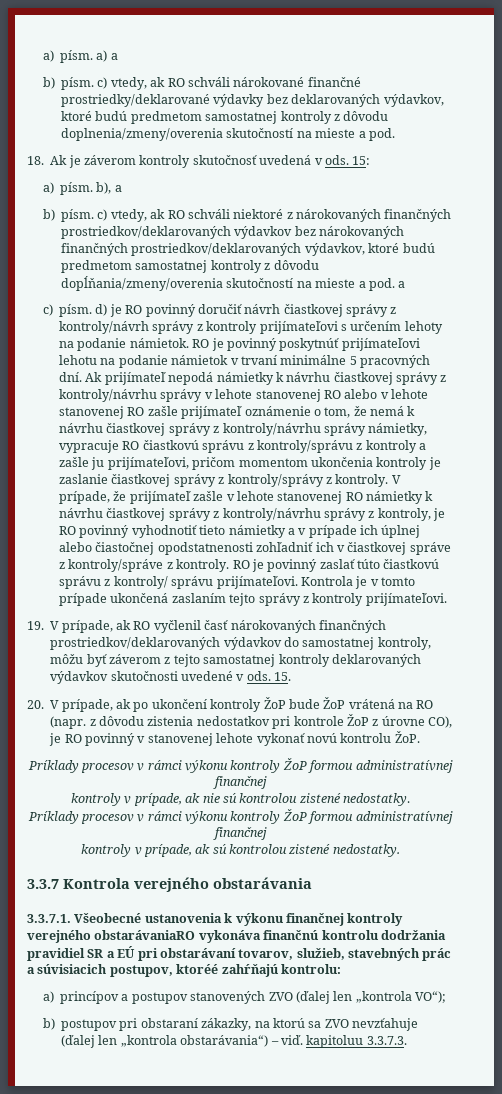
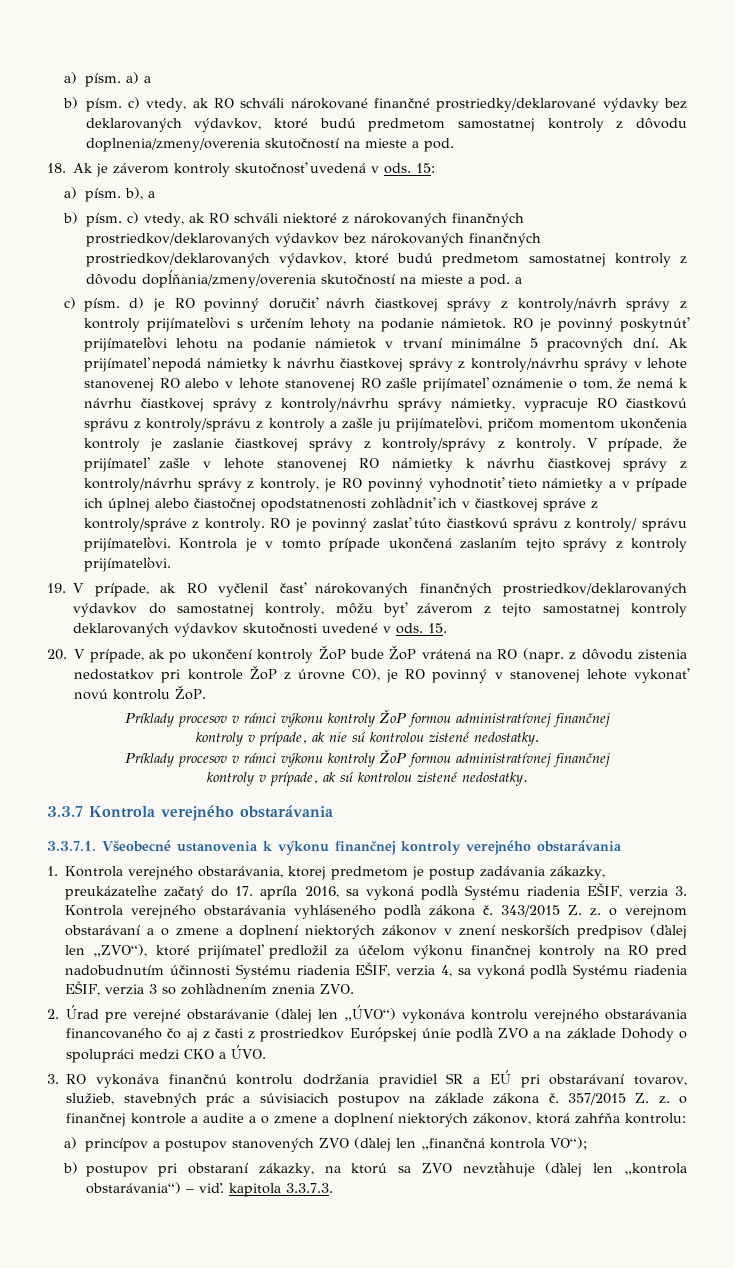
- 3.3.7.1. Všeobecné ustanovenia k výkonu finančnej kontroly verejného obstarávaniaRO vykonáva finančnú kontrolu dodržania pravidiel SR a EÚ pri obstarávaní tovarov, služieb, stavebných prác a súvisiacich postupov, ktoréé zahŕňajú kontrolu:
+ 3.3.7.1. Všeobecné ustanovenia k výkonu finančnej kontroly verejného obstarávania
+ 1. Kontrola verejného obstarávania, ktorej predmetom je postup zadávania zákazky, preukázateľne začatý do 17. apríla 2016, sa vykoná podľa Systému riadenia EŠIF, verzia 3. Kontrola verejného obstarávania vyhláseného podľa zákona č. 343/2015 Z. z. o verejnom obstarávaní a o zmene a doplnení niektorých zákonov v znení neskorších predpisov (ďalej len „ZVO“), ktoré prijímateľ predložil za účelom výkonu finančnej kontroly na RO pred nadobudnutím účinnosti Systému riadenia EŠIF, verzia 4, sa vykoná podľa Systému riadenia EŠIF, verzia 3 so zohľadnením znenia ZVO.
+ 2. Úrad pre verejné obstarávanie (ďalej len „ÚVO“) vykonáva kontrolu verejného obstarávania financovaného čo aj z časti z prostriedkov Európskej únie podľa ZVO a na základe Dohody o spolupráci medzi CKO a ÚVO.
+ 3. RO vykonáva finančnú kontrolu dodržania pravidiel SR a EÚ pri obstarávaní tovarov, služieb, stavebných prác a súvisiacich postupov na základe zákona č. 357/2015 Z. z. o finančnej kontrole a audite a o zmene a doplnení niektorých zákonov, ktorá zahŕňa kontrolu:
- a) princípov a postupov stanovených ZVO (ďalej len „kontrola VO“);
+ a) princípov a postupov stanovených ZVO (ďalej len „finančná kontrola VO“);
- b) postupov pri obstaraní zákazky, na ktorú sa ZVO nevzťahuje (ďalej len „kontrola obstarávania“) – viď. kapitoluu 3.3.7.3.
+ b) postupov pri obstaraní zákazky, na ktorú sa ZVO nevzťahuje (ďalej len „kontrola obstarávania“) – viď. kapitola 3.3.7.3.

